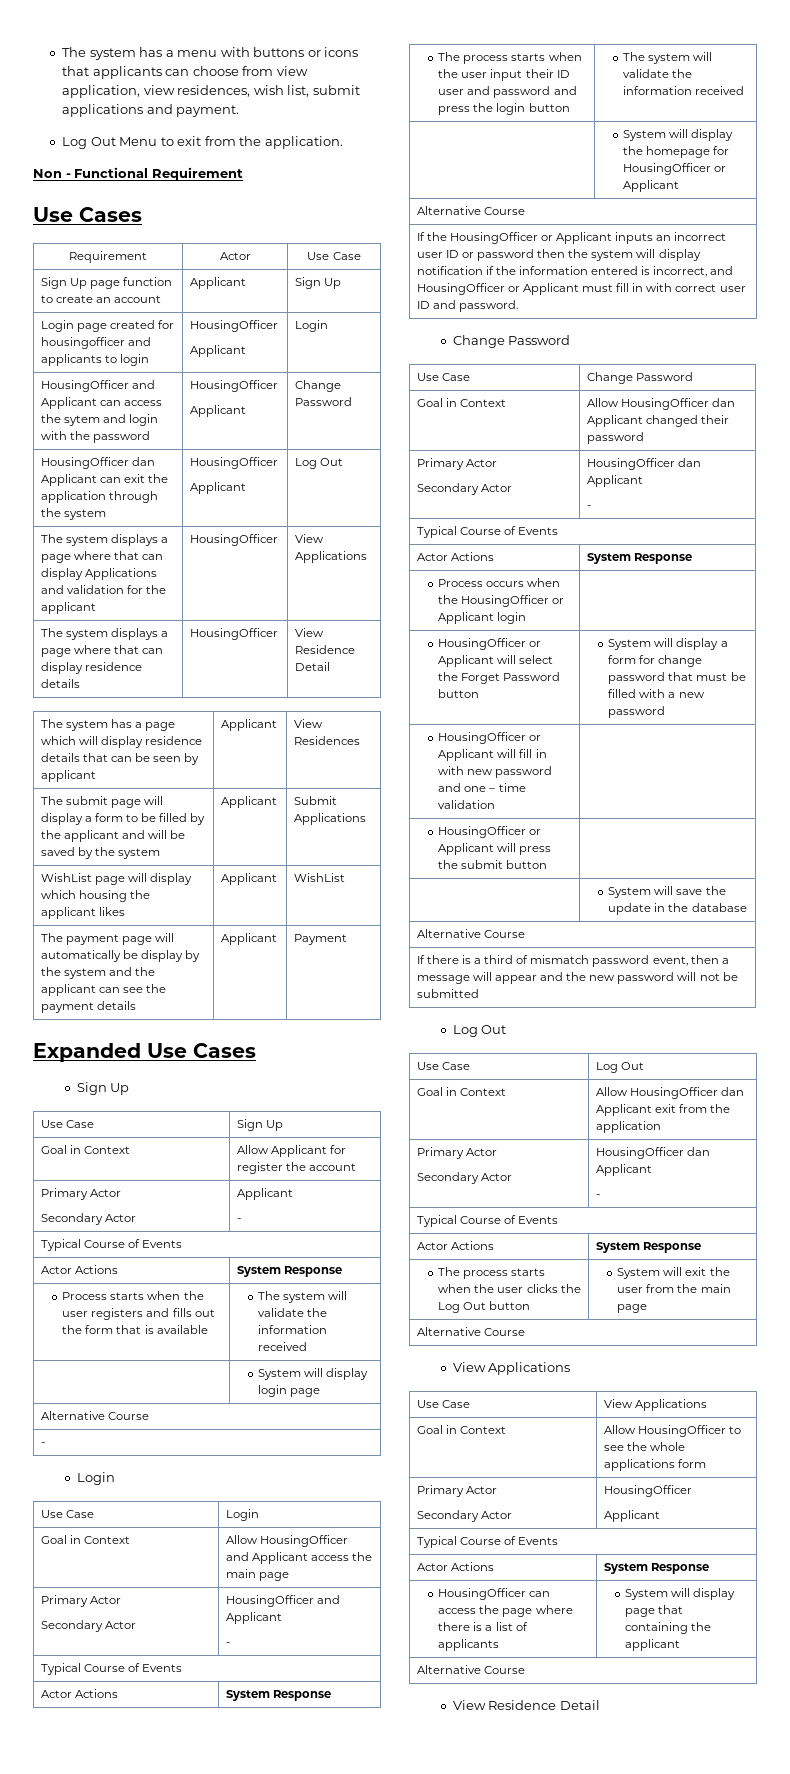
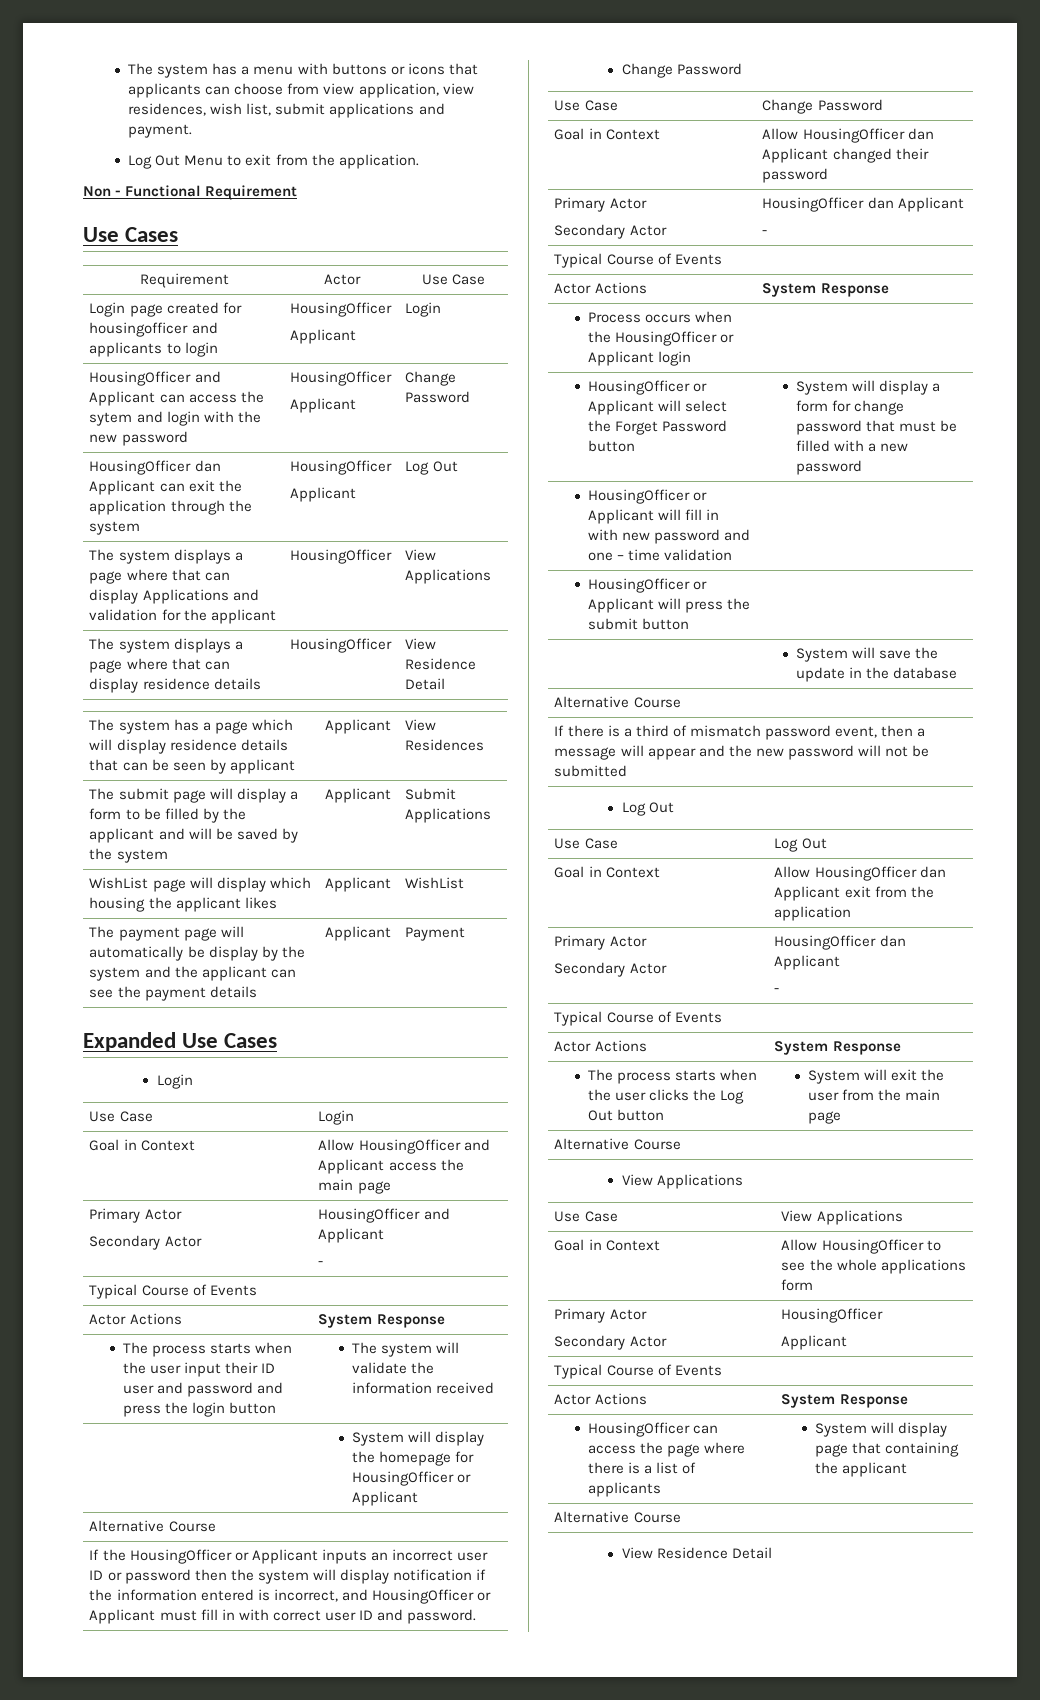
- Sign Up page function to create an account | Applicant | Sign Up
- HousingOfficer and Applicant can access the sytem and login with the password | HousingOfficer
+ HousingOfficer and Applicant can access the sytem and login with the new password | HousingOfficer
  Expanded Use Cases
- Sign Up
- Use Case | Sign Up
- Goal in Context | Allow Applicant for register the account
- Primary Actor
- Secondary Actor | Applicant
- -
- Typical Course of Events
- Actor Actions | System Response
- Process starts when the user registers and fills out the form that is available | The system will validate the information received
- | System will display login page
- Alternative Course
- -

